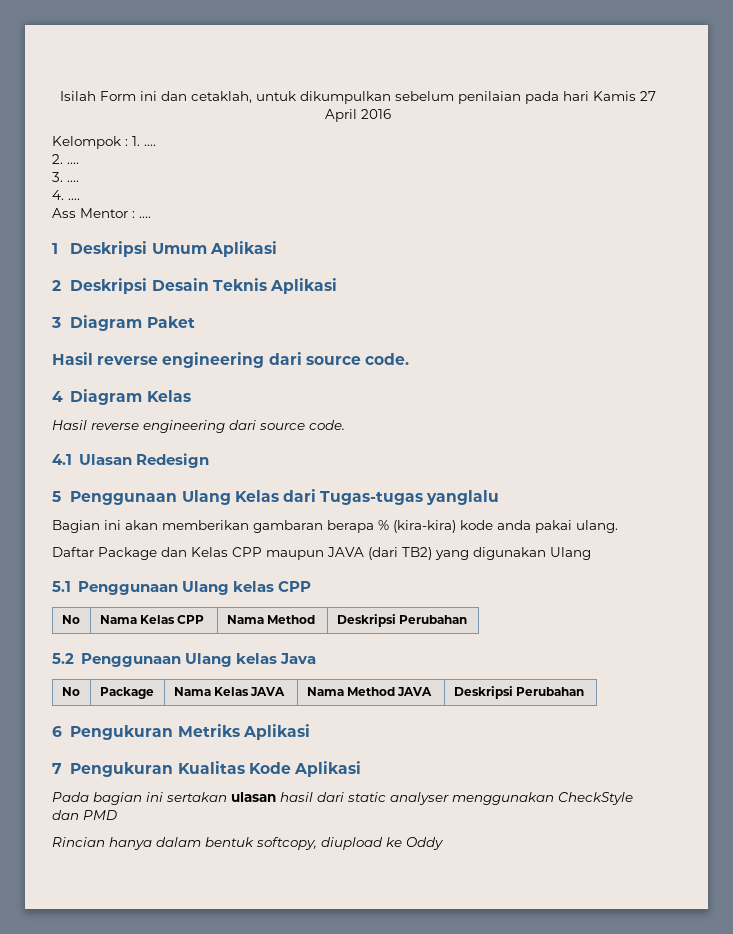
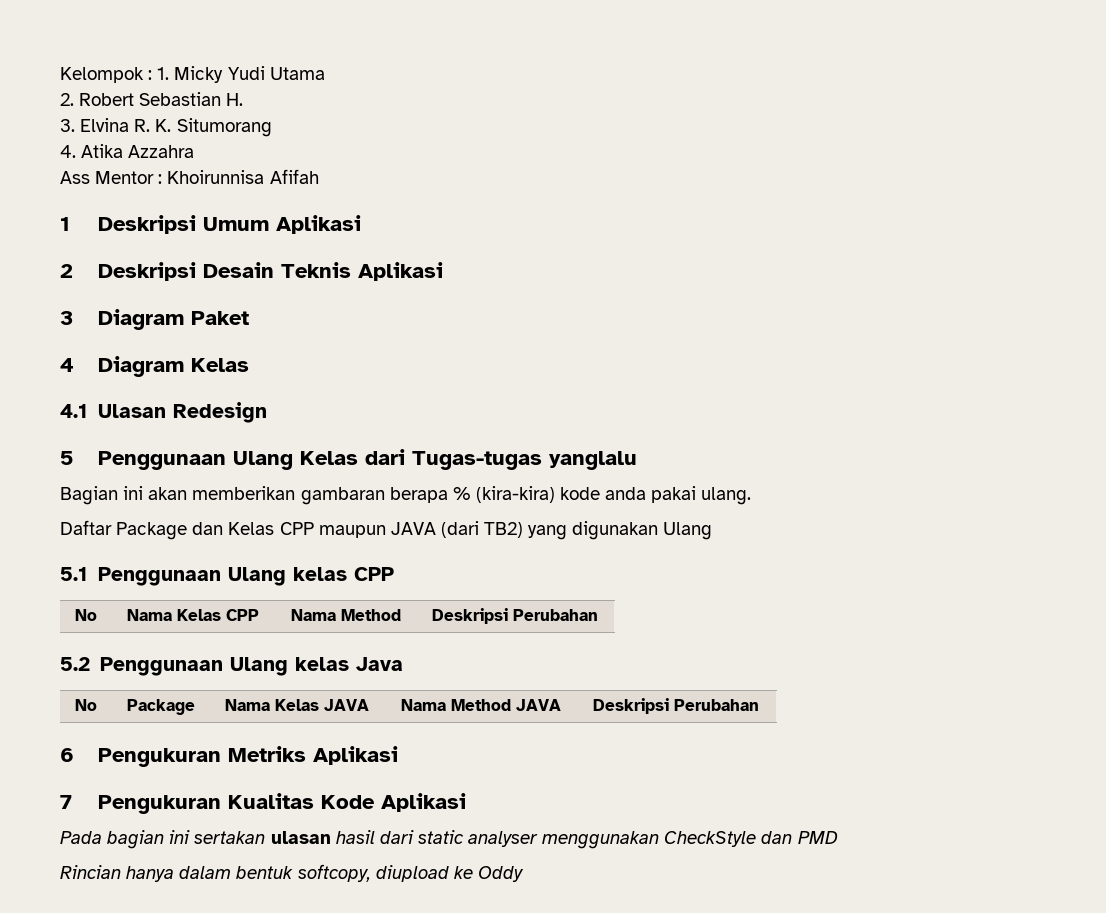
- Isilah Form ini dan cetaklah, untuk dikumpulkan sebelum penilaian pada hari Kamis 27 April 2016
- Kelompok : 1. ....
- 2. ....
- 3. ....
+ Kelompok : 1. Micky Yudi Utama
+ 2. Robert Sebastian H.
+ 3. Elvina R. K. Situmorang
- 4. ....
+ 4. Atika Azzahra
- Ass Mentor : ....
+ Ass Mentor : Khoirunnisa Afifah
  3 Diagram Paket
- Hasil reverse engineering dari source code.
  4 Diagram Kelas
- Hasil reverse engineering dari source code.

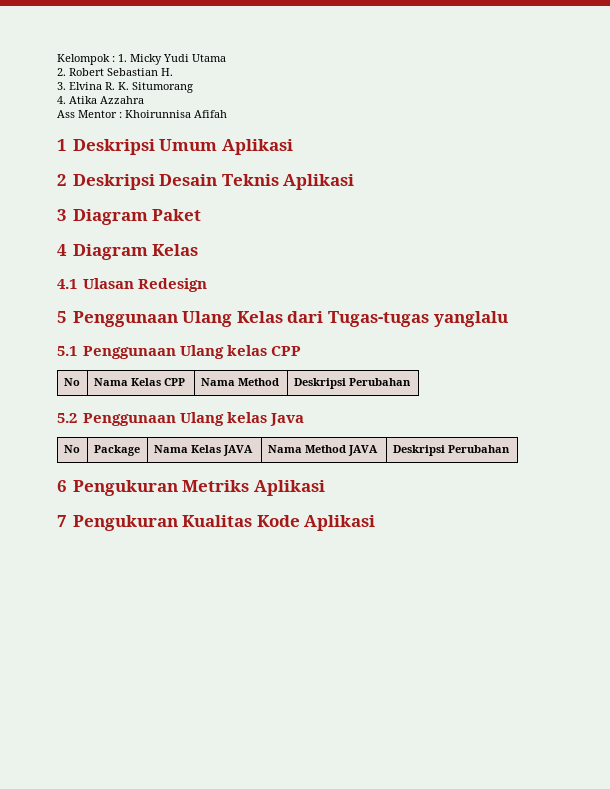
- Bagian ini akan memberikan gambaran berapa % (kira-kira) kode anda pakai ulang.
- Daftar Package dan Kelas CPP maupun JAVA (dari TB2) yang digunakan Ulang
- Pada bagian ini sertakan ulasan hasil dari static analyser menggunakan CheckStyle dan PMD
- Rincian hanya dalam bentuk softcopy, diupload ke Oddy

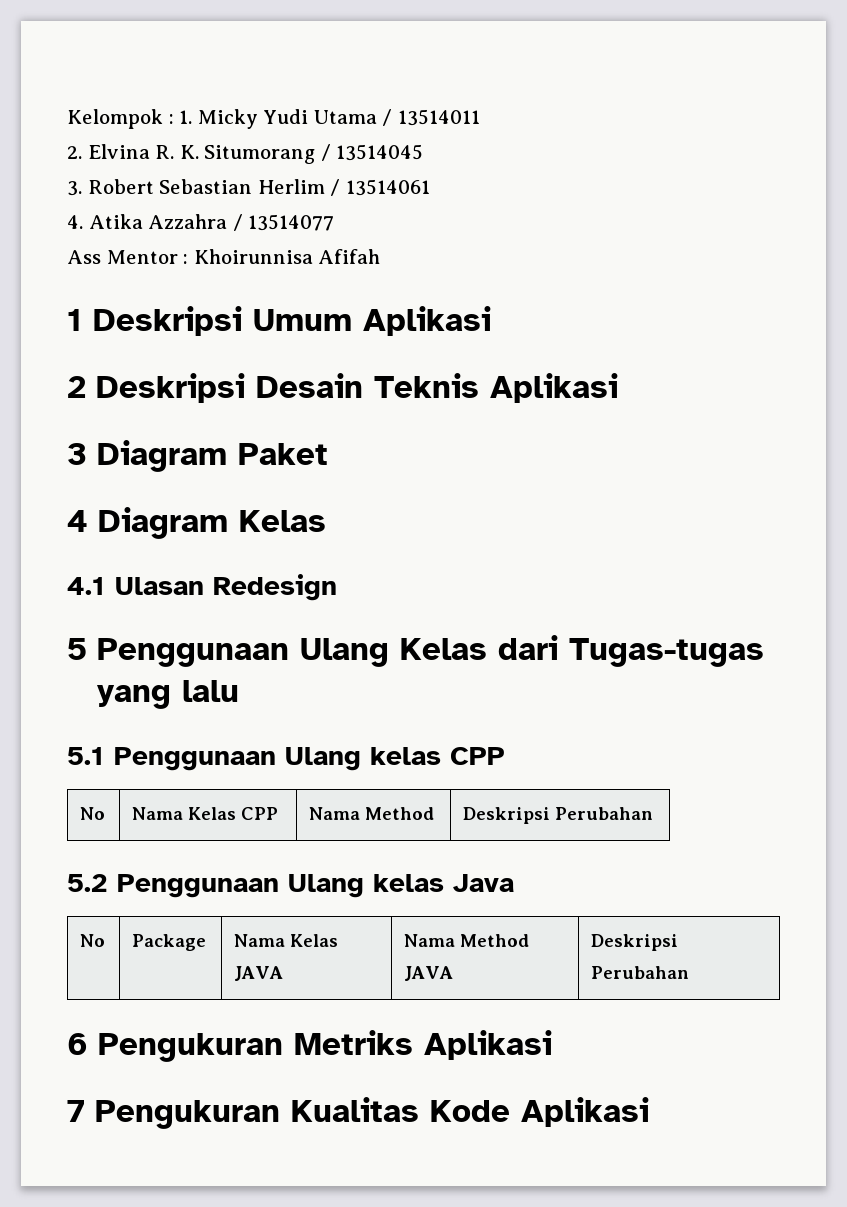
- Kelompok : 1. Micky Yudi Utama
+ Kelompok : 1. Micky Yudi Utama / 13514011
- 2. Robert Sebastian H.
- 3. Elvina R. K. Situmorang
+ 2. Elvina R. K. Situmorang / 13514045
+ 3. Robert Sebastian Herlim / 13514061
- 4. Atika Azzahra
+ 4. Atika Azzahra / 13514077
- 5 Penggunaan Ulang Kelas dari Tugas-tugas yanglalu
+ 5 Penggunaan Ulang Kelas dari Tugas-tugas yang lalu

